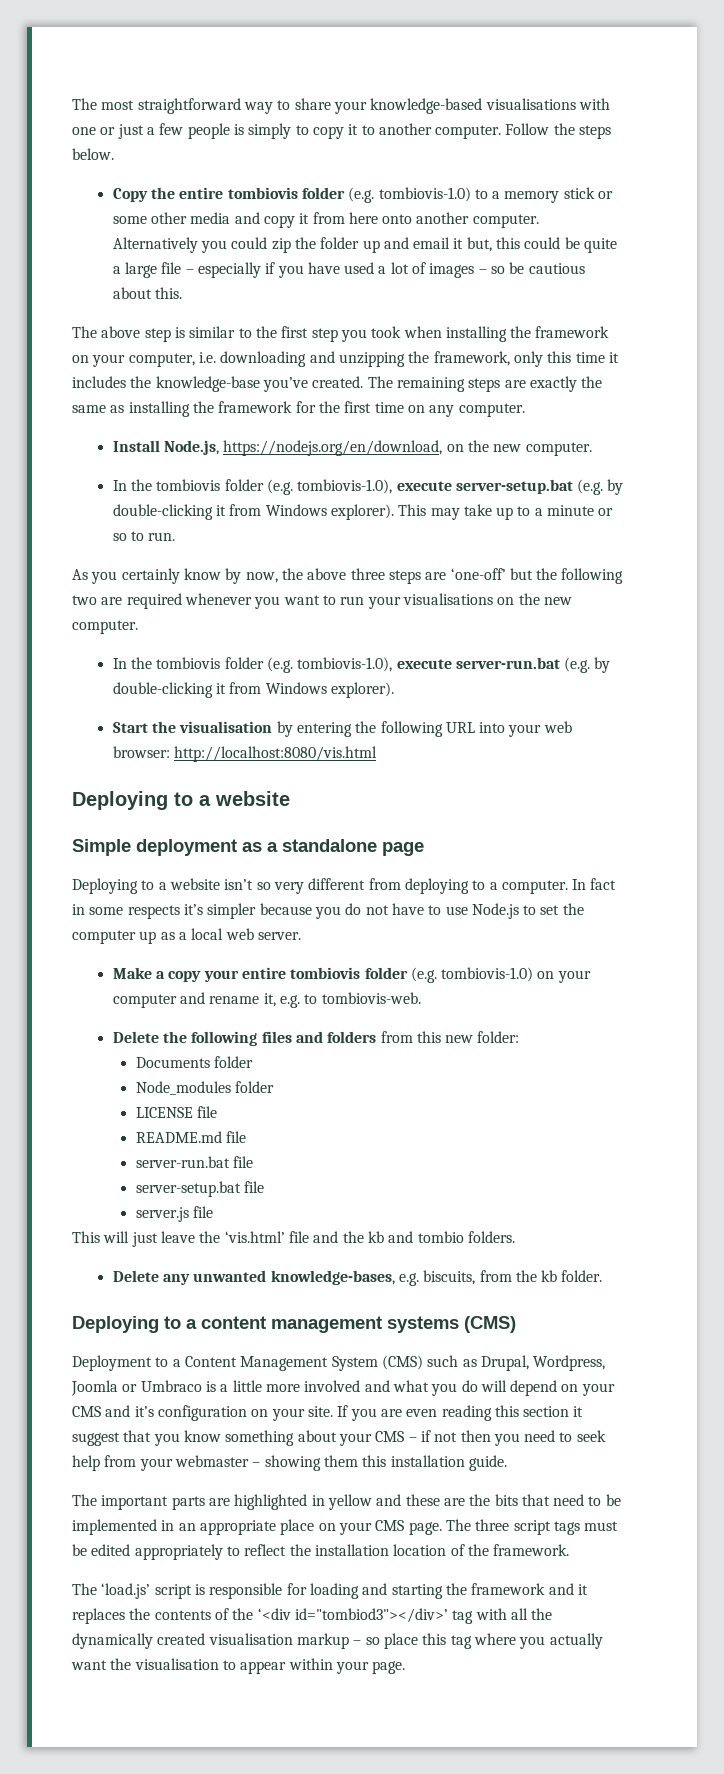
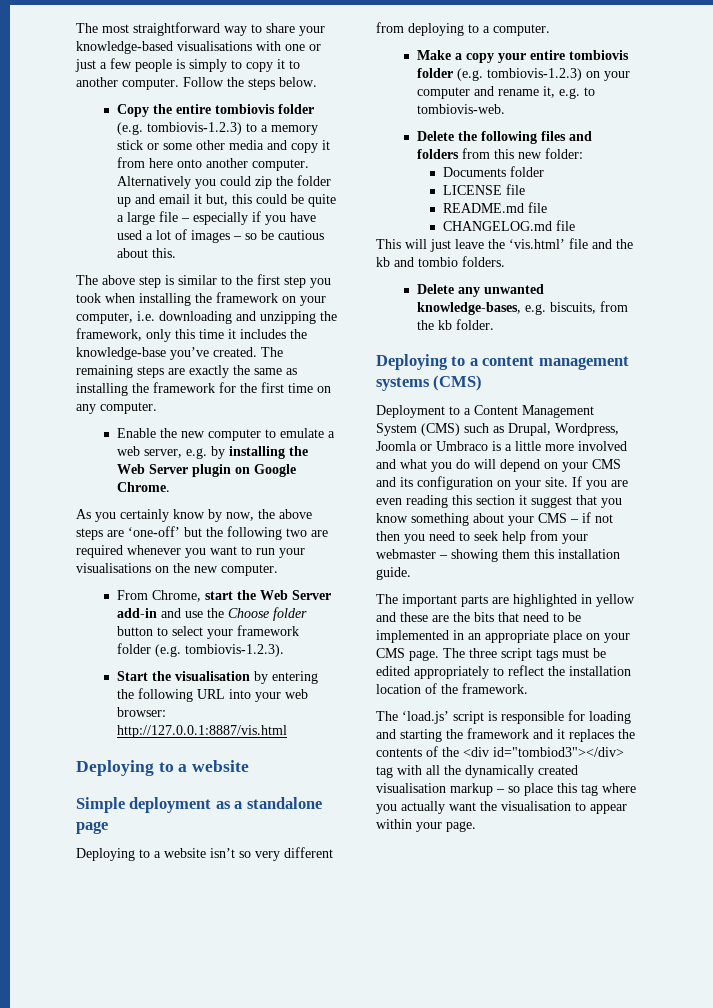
- Copy the entire tombiovis folder (e.g. tombiovis-1.0) to a memory stick or some other media and copy it from here onto another computer.
+ Copy the entire tombiovis folder (e.g. tombiovis-1.2.3) to a memory stick or some other media and copy it from here onto another computer.
- Install Node.js, https://nodejs.org/en/download, on the new computer.
- In the tombiovis folder (e.g. tombiovis-1.0), execute server-setup.bat (e.g. by double-clicking it from Windows explorer). This may take up to a minute or so to run.
+ Enable the new computer to emulate a web server, e.g. by installing the Web Server plugin on Google Chrome.
- As you certainly know by now, the above three steps are ‘one-off’ but the following two are required whenever you want to run your visualisations on the new computer.
+ As you certainly know by now, the above steps are ‘one-off’ but the following two are required whenever you want to run your visualisations on the new computer.
- In the tombiovis folder (e.g. tombiovis-1.0), execute server-run.bat (e.g. by double-clicking it from Windows explorer).
+ From Chrome, start the Web Server add-in and use the Choose folder button to select your framework folder (e.g. tombiovis-1.2.3).
- Start the visualisation by entering the following URL into your web browser: http://localhost:8080/vis.html
+ Start the visualisation by entering the following URL into your web browser: http://127.0.0.1:8887/vis.html
- In fact in some respects it’s simpler because you do not have to use Node.js to set the computer up as a local web server.
- Make a copy your entire tombiovis folder (e.g. tombiovis-1.0) on your computer and rename it, e.g. to tombiovis-web.
+ Make a copy your entire tombiovis folder (e.g. tombiovis-1.2.3) on your computer and rename it, e.g. to tombiovis-web.
- Node_modules folder
- server-run.bat file
- server-setup.bat file
- server.js file
+ CHANGELOG.md file
- Deployment to a Content Management System (CMS) such as Drupal, Wordpress, Joomla or Umbraco is a little more involved and what you do will depend on your CMS and it’s configuration on your site.
+ Deployment to a Content Management System (CMS) such as Drupal, Wordpress, Joomla or Umbraco is a little more involved and what you do will depend on your CMS and its configuration on your site.
- The ‘load.js’ script is responsible for loading and starting the framework and it replaces the contents of the ‘<div id="tombiod3"></div>’ tag with all the dynamically created visualisation markup – so place this tag where you actually want the visualisation to appear within your page.
+ The ‘load.js’ script is responsible for loading and starting the framework and it replaces the contents of the <div id="tombiod3"></div> tag with all the dynamically created visualisation markup – so place this tag where you actually want the visualisation to appear within your page.

